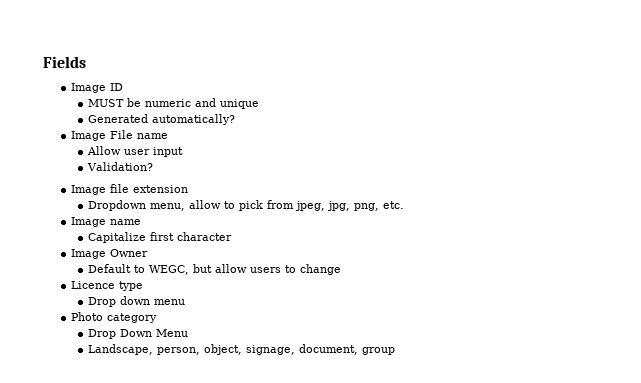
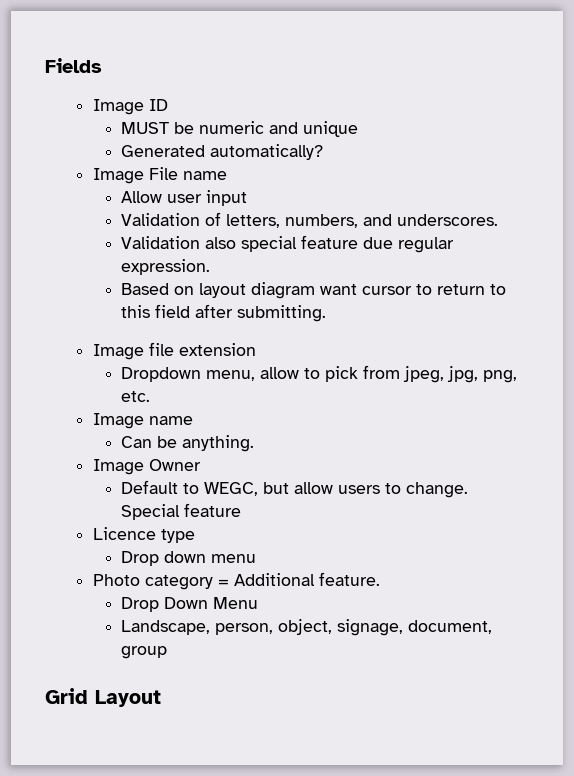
- Validation?
+ Validation of letters, numbers, and underscores.
+ Validation also special feature due regular expression.
+ Based on layout diagram want cursor to return to this field after submitting.
- Capitalize first character
+ Can be anything.
- Default to WEGC, but allow users to change
+ Default to WEGC, but allow users to change. Special feature
- Photo category
+ Photo category = Additional feature.
+ Grid Layout

